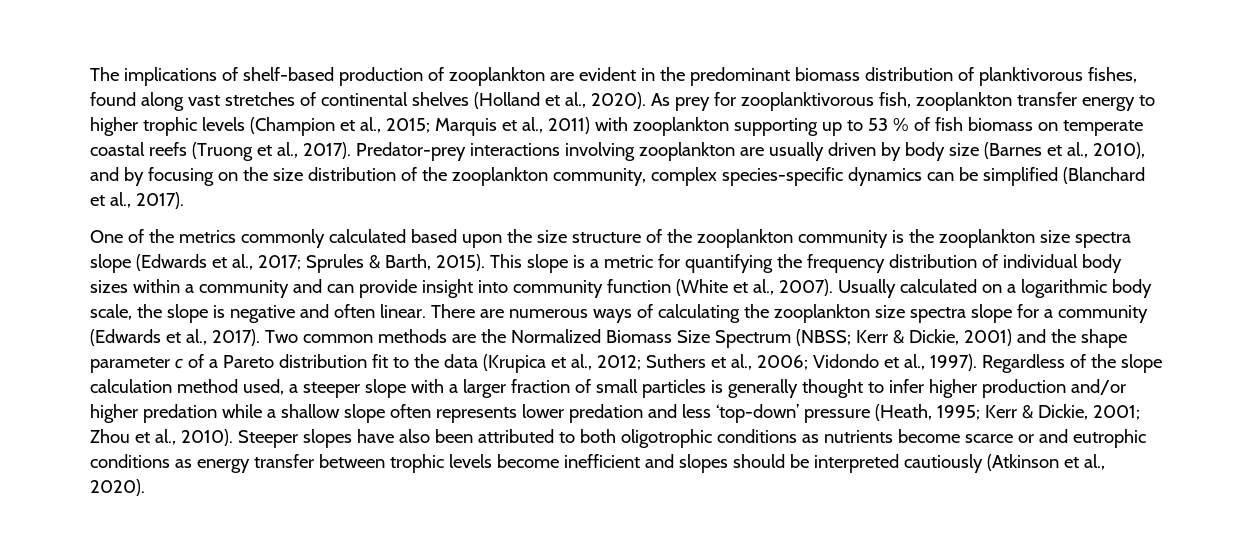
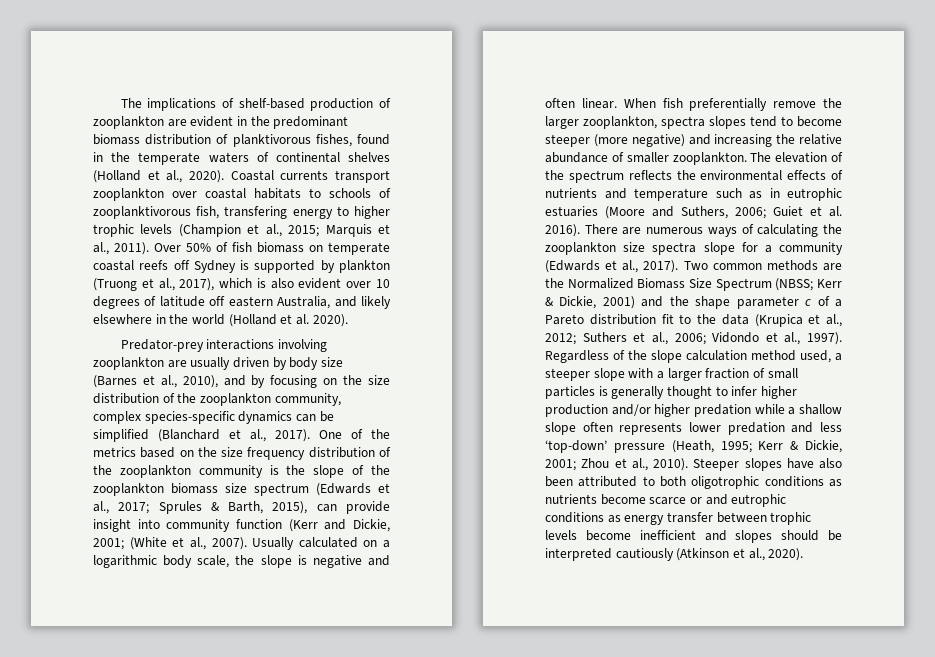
- The implications of shelf-based production of zooplankton are evident in the predominant biomass distribution of planktivorous fishes, found along vast stretches of continental shelves (Holland et al., 2020).
+ The implications of shelf-based production of zooplankton are evident in the predominant biomass distribution of planktivorous fishes, found in the temperate waters of continental shelves (Holland et al., 2020).
- As prey for zooplanktivorous fish, zooplankton transfer energy to higher trophic levels (Champion et al., 2015;
+ Coastal currents transport zooplankton over coastal habitats to schools of zooplanktivorous fish, transfering energy to higher trophic levels (Champion et al., 2015;
- Marquis et al., 2011) with zooplankton supporting up to 53 % of fish biomass on temperate coastal reefs (Truong et al., 2017). Predator-prey interactions involving zooplankton are usually driven by body size (Barnes et al., 2010), and by focusing on the size distribution of the zooplankton community, complex species-specific dynamics can be simplified (Blanchard et al., 2017).
- One of the metrics commonly calculated based upon the size structure of the zooplankton community is the zooplankton size spectra slope (Edwards et al., 2017;
+ Marquis et al., 2011). Over 50% of fish biomass on temperate coastal reefs off Sydney is supported by plankton (Truong et al., 2017), which is also evident over 10 degrees of latitude off eastern Australia, and likely elsewhere in the world (Holland et al. 2020).
+ Predator-prey interactions involving zooplankton are usually driven by body size (Barnes et al., 2010), and by focusing on the size distribution of the zooplankton community, complex species-specific dynamics can be simplified (Blanchard et al., 2017). One of the metrics based on the size frequency distribution of the zooplankton community is the slope of the zooplankton biomass size spectrum (Edwards et al., 2017;
- Sprules & Barth, 2015). This slope is a metric for quantifying the frequency distribution of individual body sizes within a community and can provide insight into community function (White et al., 2007).
+ Sprules & Barth, 2015), can provide insight into community function (Kerr and Dickie, 2001; (White et al., 2007).
+ When fish preferentially remove the larger zooplankton, spectra slopes tend to become steeper (more negative) and increasing the relative abundance of smaller zooplankton. The elevation of the spectrum reflects the environmental effects of nutrients and temperature such as in eutrophic estuaries (Moore and Suthers, 2006; Guiet et al. 2016).

